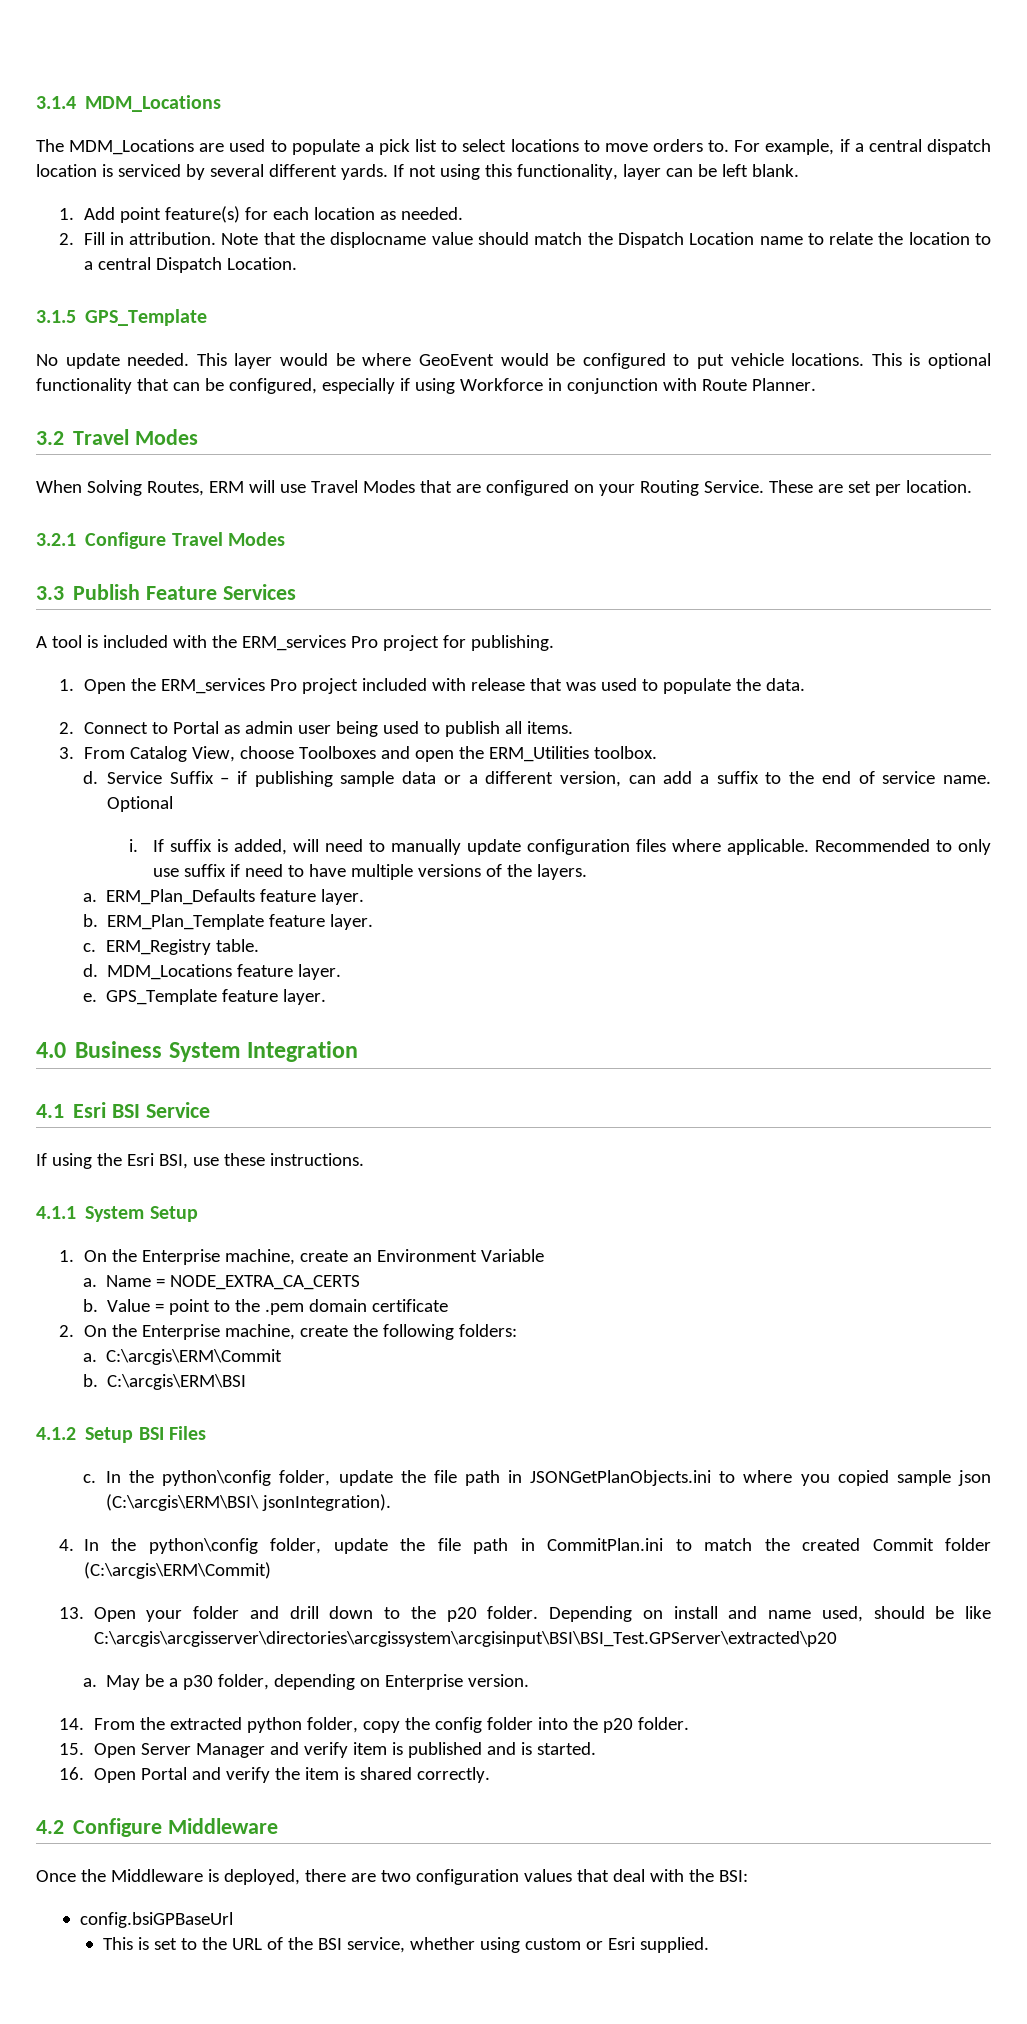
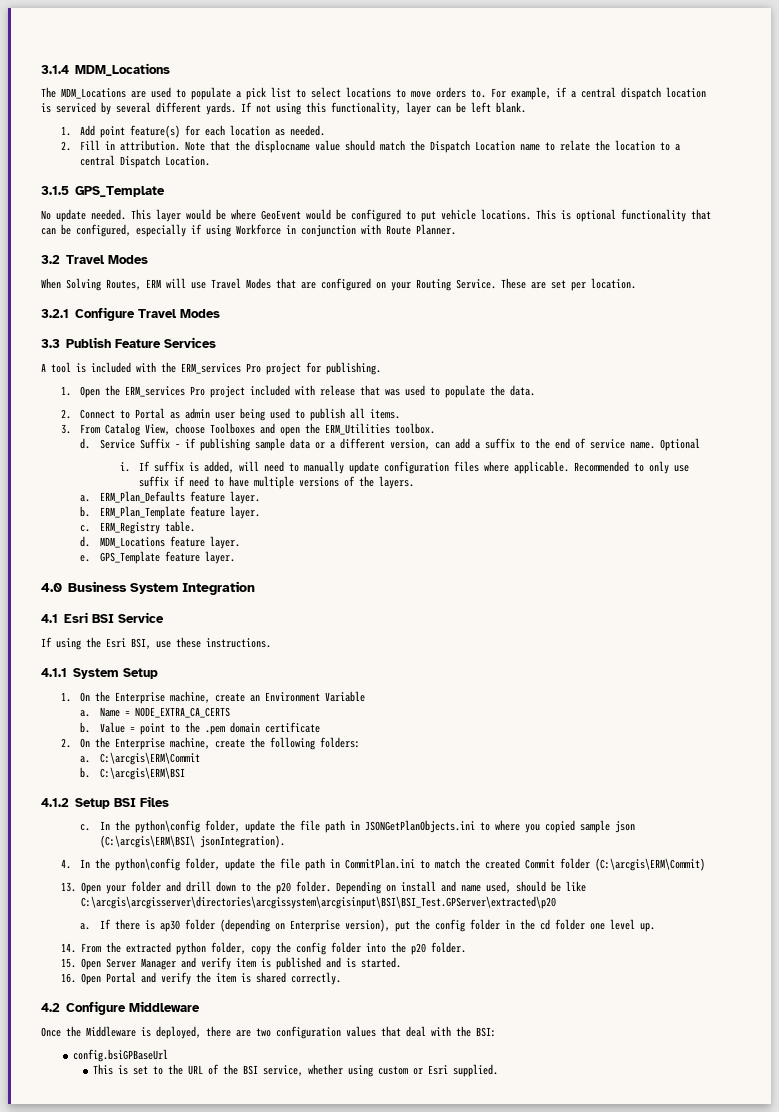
- May be a p30 folder, depending on Enterprise version.
+ If there is ap30 folder (depending on Enterprise version), put the config folder in the cd folder one level up.

